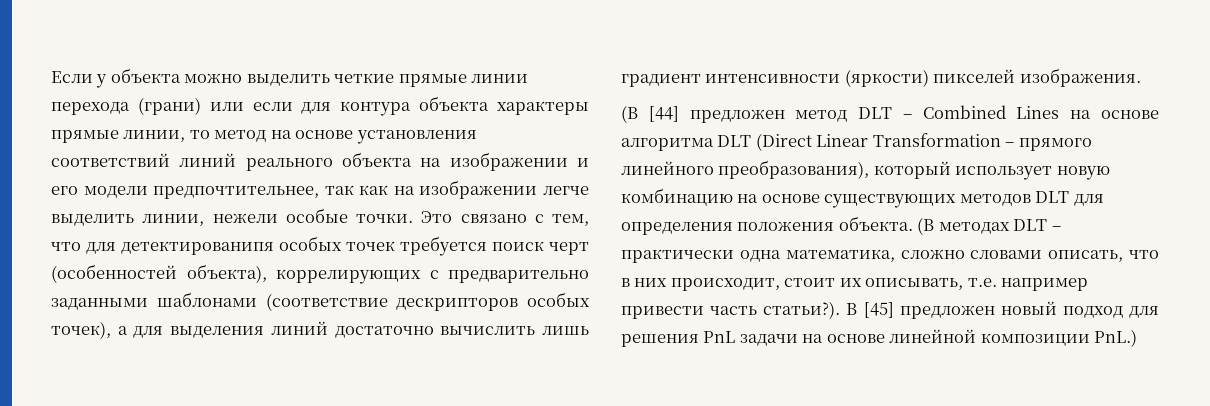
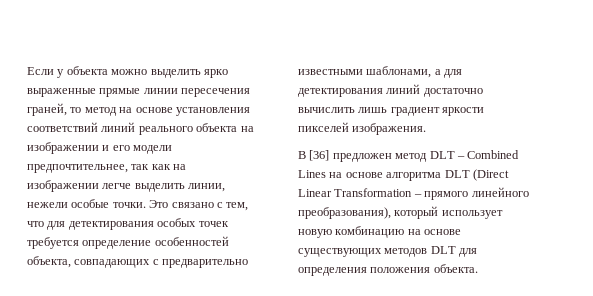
- Если у объекта можно выделить четкие прямые линии перехода (грани) или если для контура объекта характеры прямые линии, то метод на основе установления соответствий линий реального объекта на изображении и его модели предпочтительнее, так как на изображении легче выделить линии, нежели особые точки.
+ Если у объекта можно выделить ярко выраженные прямые линии пересечения граней, то метод на основе установления соответствий линий реального объекта на изображении и его модели предпочтительнее, так как на изображении легче выделить линии, нежели особые точки.
- Это связано с тем, что для детектированипя особых точек требуется поиск черт (особенностей объекта), коррелирующих с предварительно заданными шаблонами (соответствие дескрипторов особых точек), а для выделения линий достаточно вычислить лишь градиент интенсивности (яркости) пикселей изображения.
+ Это связано с тем, что для детектирования особых точек требуется определение особенностей объекта, совпадающих с предварительно известными шаблонами, а для детектирования линий достаточно вычислить лишь градиент яркости пикселей изображения.
- (В [44] предложен метод DLT – Combined Lines на основе алгоритма DLT (Direct Linear Transformation – прямого линейного преобразования), который использует новую комбинацию на основе существующих методов DLT для определения положения объекта. (В методах DLT – практически одна математика, сложно словами описать, что в них происходит, стоит их описывать, т.е. например привести часть статьи?). В [45] предложен новый подход для решения PnL задачи на основе линейной композиции PnL.)
+ В [36] предложен метод DLT – Combined Lines на основе алгоритма DLT (Direct Linear Transformation – прямого линейного преобразования), который использует новую комбинацию на основе существующих методов DLT для определения положения объекта.

